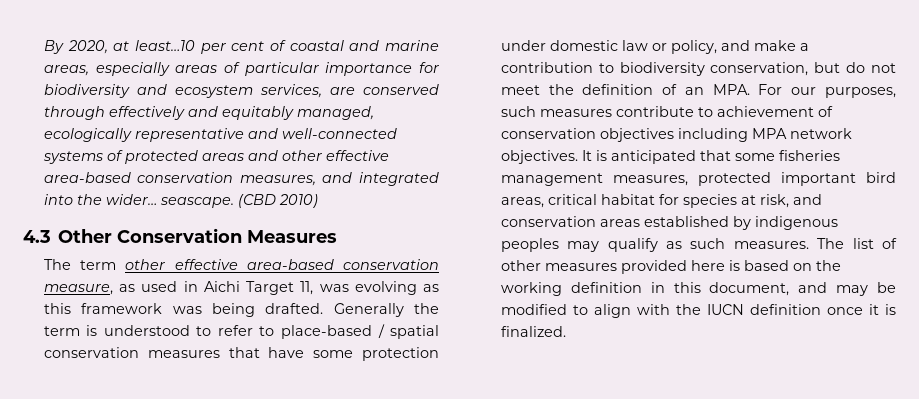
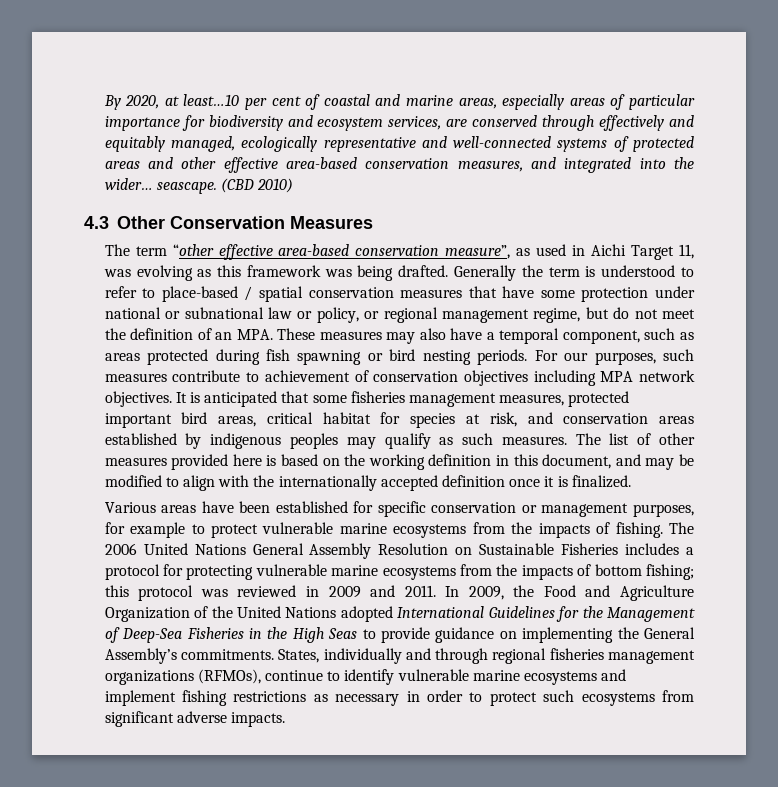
- The term other effective area-based conservation measure, as used in Aichi Target 11, was evolving as this framework was being drafted.
+ The term “other effective area-based conservation measure”, as used in Aichi Target 11, was evolving as this framework was being drafted.
- Generally the term is understood to refer to place-based / spatial conservation measures that have some protection under domestic law or policy, and make a contribution to biodiversity conservation, but do not meet the definition of an MPA. For our purposes, such measures contribute to achievement of conservation objectives including MPA network objectives.
+ Generally the term is understood to refer to place-based / spatial conservation measures that have some protection under national or subnational law or policy, or regional management regime, but do not meet the definition of an MPA. These measures may also have a temporal component, such as areas protected during fish spawning or bird nesting periods. For our purposes, such measures contribute to achievement of conservation objectives including MPA network objectives.
- The list of other measures provided here is based on the working definition in this document, and may be modified to align with the IUCN definition once it is finalized.
+ The list of other measures provided here is based on the working definition in this document, and may be modified to align with the internationally accepted definition once it is finalized.
+ Various areas have been established for specific conservation or management purposes, for example to protect vulnerable marine ecosystems from the impacts of fishing. The 2006 United Nations General Assembly Resolution on Sustainable Fisheries includes a protocol for protecting vulnerable marine ecosystems from the impacts of bottom fishing; this protocol was reviewed in 2009 and 2011. In 2009, the Food and Agriculture Organization of the United Nations adopted International Guidelines for the Management of Deep-Sea Fisheries in the High Seas to provide guidance on implementing the General Assembly’s commitments. States, individually and through regional fisheries management organizations (RFMOs), continue to identify vulnerable marine ecosystems and implement fishing restrictions as necessary in order to protect such ecosystems from significant adverse impacts.

